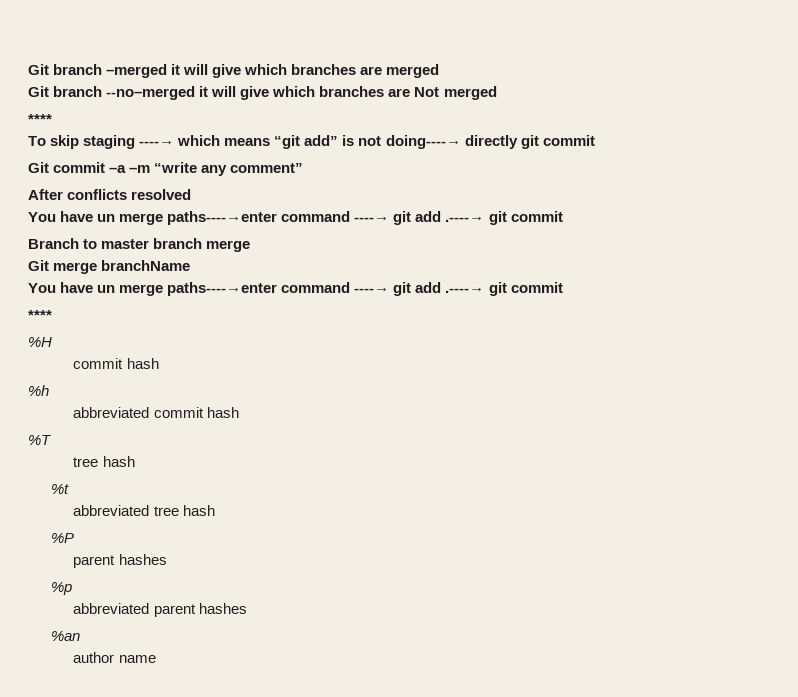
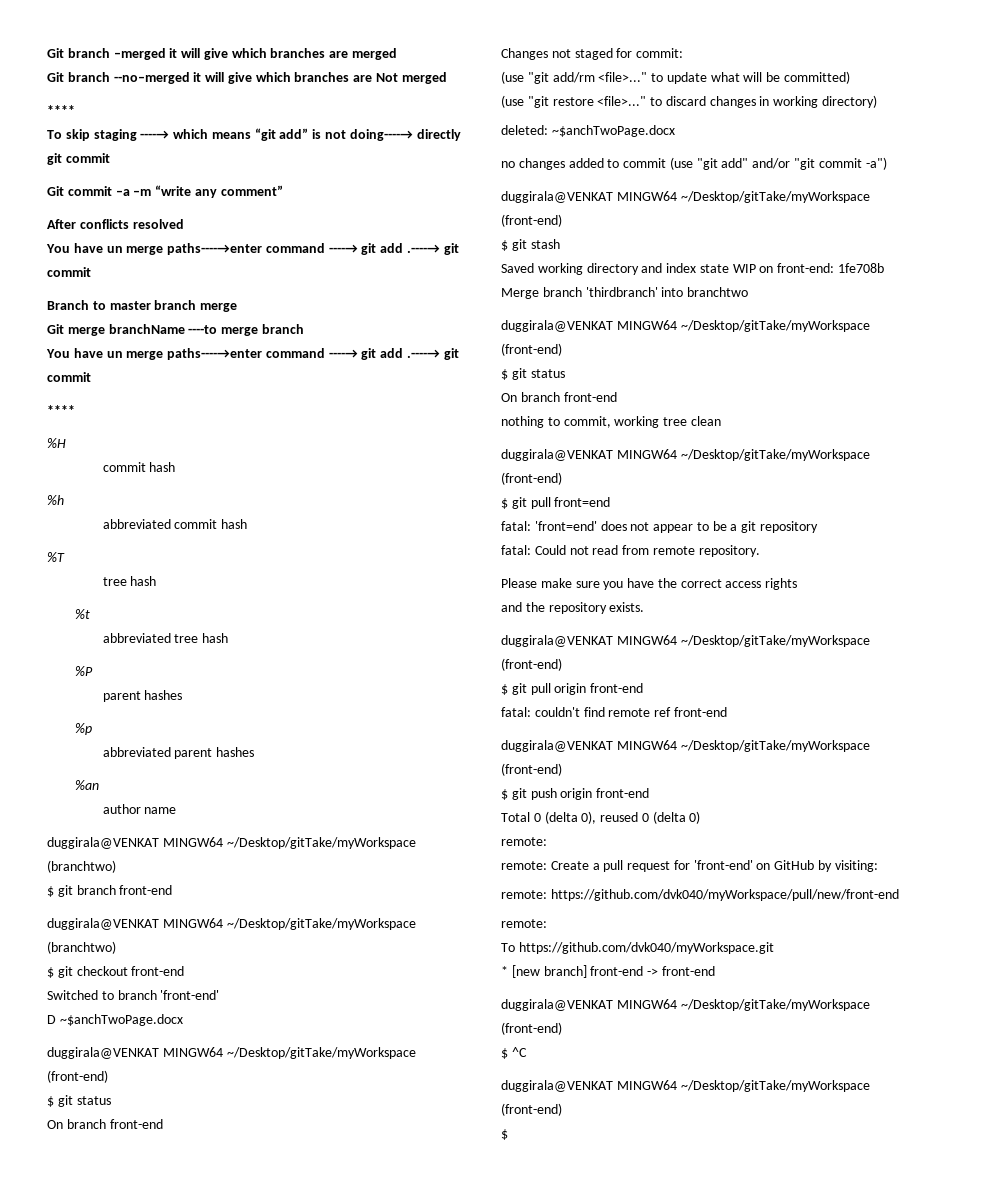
- Git merge branchName
+ Git merge branchName ----to merge branch
  author name
+ duggirala@VENKAT MINGW64 ~/Desktop/gitTake/myWorkspace (branchtwo)
+ $ git branch front-end
+ duggirala@VENKAT MINGW64 ~/Desktop/gitTake/myWorkspace (branchtwo)
+ $ git checkout front-end
+ Switched to branch 'front-end'
+ D ~$anchTwoPage.docx
+ duggirala@VENKAT MINGW64 ~/Desktop/gitTake/myWorkspace (front-end)
+ $ git status
+ On branch front-end
+ Changes not staged for commit:
+ (use "git add/rm <file>..." to update what will be committed)
+ (use "git restore <file>..." to discard changes in working directory)
+ deleted: ~$anchTwoPage.docx
+ no changes added to commit (use "git add" and/or "git commit -a")
+ duggirala@VENKAT MINGW64 ~/Desktop/gitTake/myWorkspace (front-end)
+ $ git stash
+ Saved working directory and index state WIP on front-end: 1fe708b Merge branch 'thirdbranch' into branchtwo
+ duggirala@VENKAT MINGW64 ~/Desktop/gitTake/myWorkspace (front-end)
+ $ git status
+ On branch front-end
+ nothing to commit, working tree clean
+ duggirala@VENKAT MINGW64 ~/Desktop/gitTake/myWorkspace (front-end)
+ $ git pull front=end
+ fatal: 'front=end' does not appear to be a git repository
+ fatal: Could not read from remote repository.
+ Please make sure you have the correct access rights
+ and the repository exists.
+ duggirala@VENKAT MINGW64 ~/Desktop/gitTake/myWorkspace (front-end)
+ $ git pull origin front-end
+ fatal: couldn't find remote ref front-end
+ duggirala@VENKAT MINGW64 ~/Desktop/gitTake/myWorkspace (front-end)
+ $ git push origin front-end
+ Total 0 (delta 0), reused 0 (delta 0)
+ remote:
+ remote: Create a pull request for 'front-end' on GitHub by visiting:
+ remote: https://github.com/dvk040/myWorkspace/pull/new/front-end
+ remote:
+ To https://github.com/dvk040/myWorkspace.git
+ * [new branch] front-end -> front-end
+ duggirala@VENKAT MINGW64 ~/Desktop/gitTake/myWorkspace (front-end)
+ $ ^C
+ duggirala@VENKAT MINGW64 ~/Desktop/gitTake/myWorkspace (front-end)
+ $

